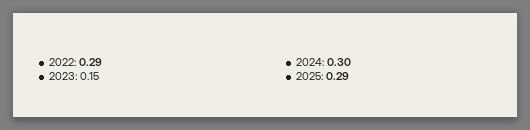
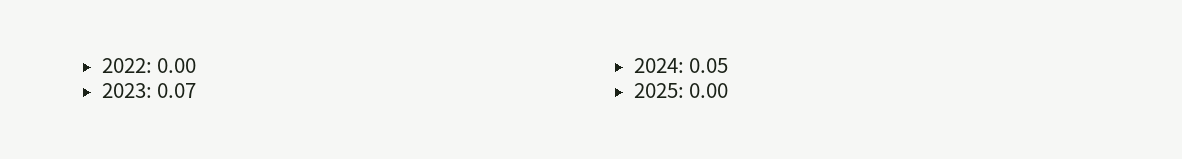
- 2022: 0.29
+ 2022: 0.00
- 2023: 0.15
+ 2023: 0.07
- 2024: 0.30
+ 2024: 0.05
- 2025: 0.29
+ 2025: 0.00

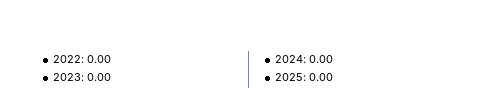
- 2023: 0.07
+ 2023: 0.00
- 2024: 0.05
+ 2024: 0.00

